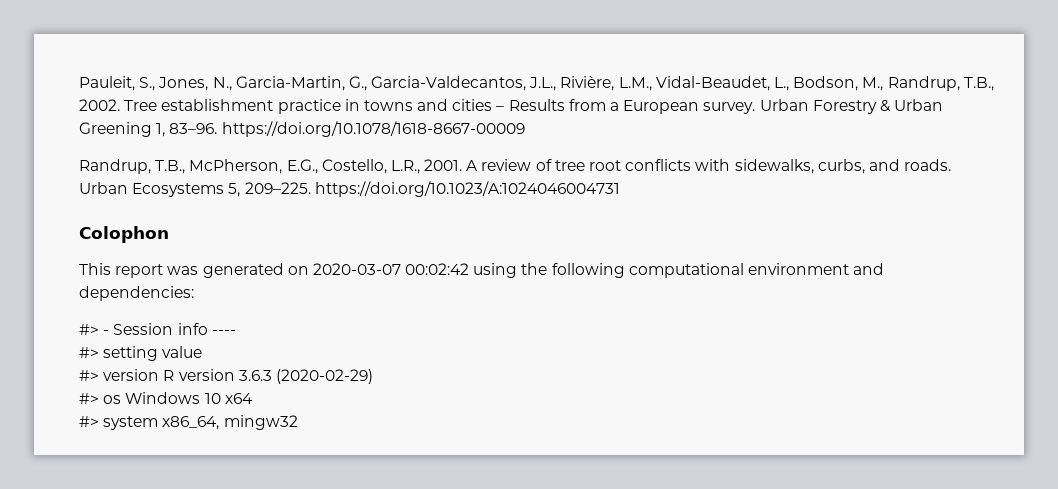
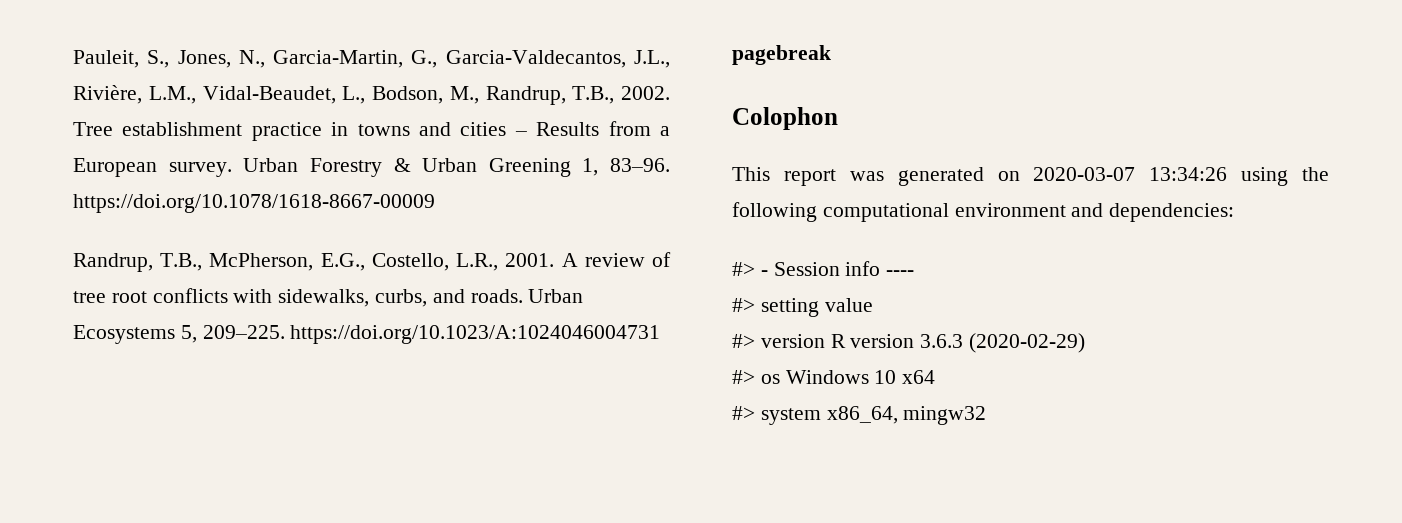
+ pagebreak
- This report was generated on 2020-03-07 00:02:42 using the following computational environment and dependencies:
+ This report was generated on 2020-03-07 13:34:26 using the following computational environment and dependencies:

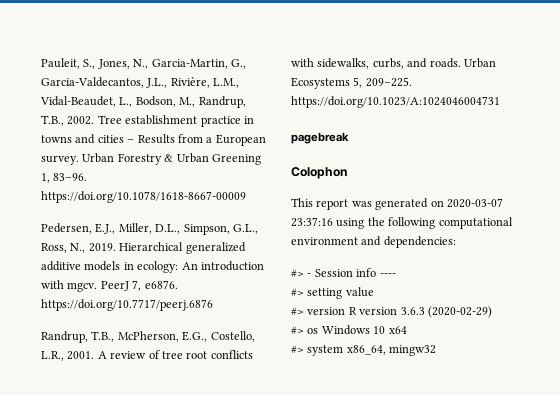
+ Pedersen, E.J., Miller, D.L., Simpson, G.L., Ross, N., 2019. Hierarchical generalized additive models in ecology: An introduction with mgcv. PeerJ 7, e6876. https://doi.org/10.7717/peerj.6876
- This report was generated on 2020-03-07 13:34:26 using the following computational environment and dependencies:
+ This report was generated on 2020-03-07 23:37:16 using the following computational environment and dependencies:

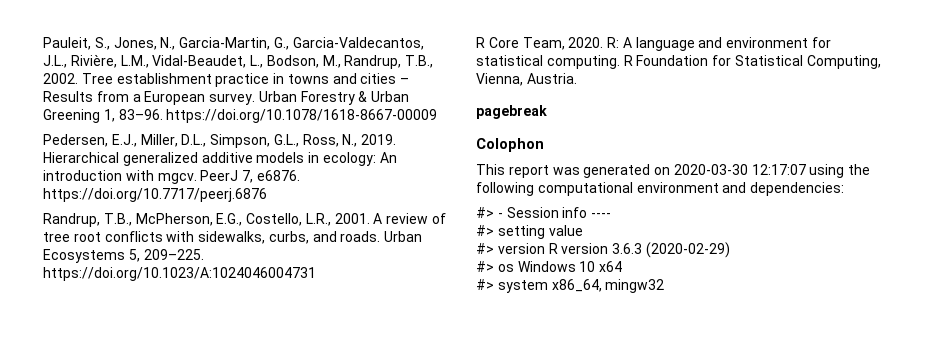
+ R Core Team, 2020. R: A language and environment for statistical computing. R Foundation for Statistical Computing, Vienna, Austria.
- This report was generated on 2020-03-07 23:37:16 using the following computational environment and dependencies:
+ This report was generated on 2020-03-30 12:17:07 using the following computational environment and dependencies:

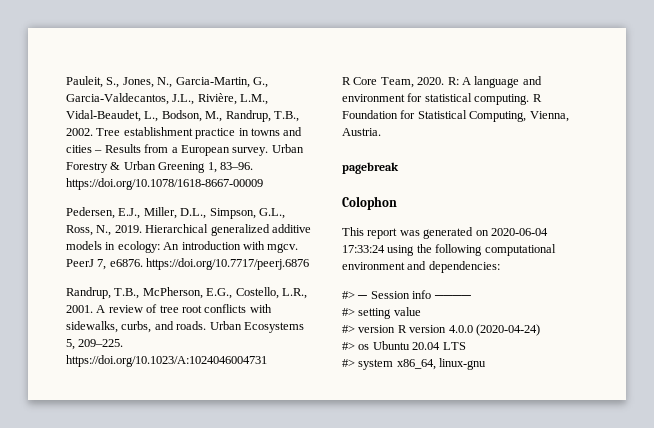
- This report was generated on 2020-03-30 12:17:07 using the following computational environment and dependencies:
+ This report was generated on 2020-06-04 17:33:24 using the following computational environment and dependencies:
- #> - Session info ----
+ #> ─ Session info ────
- #> version R version 3.6.3 (2020-02-29)
+ #> version R version 4.0.0 (2020-04-24)
- #> os Windows 10 x64
+ #> os Ubuntu 20.04 LTS
- #> system x86_64, mingw32
+ #> system x86_64, linux-gnu

